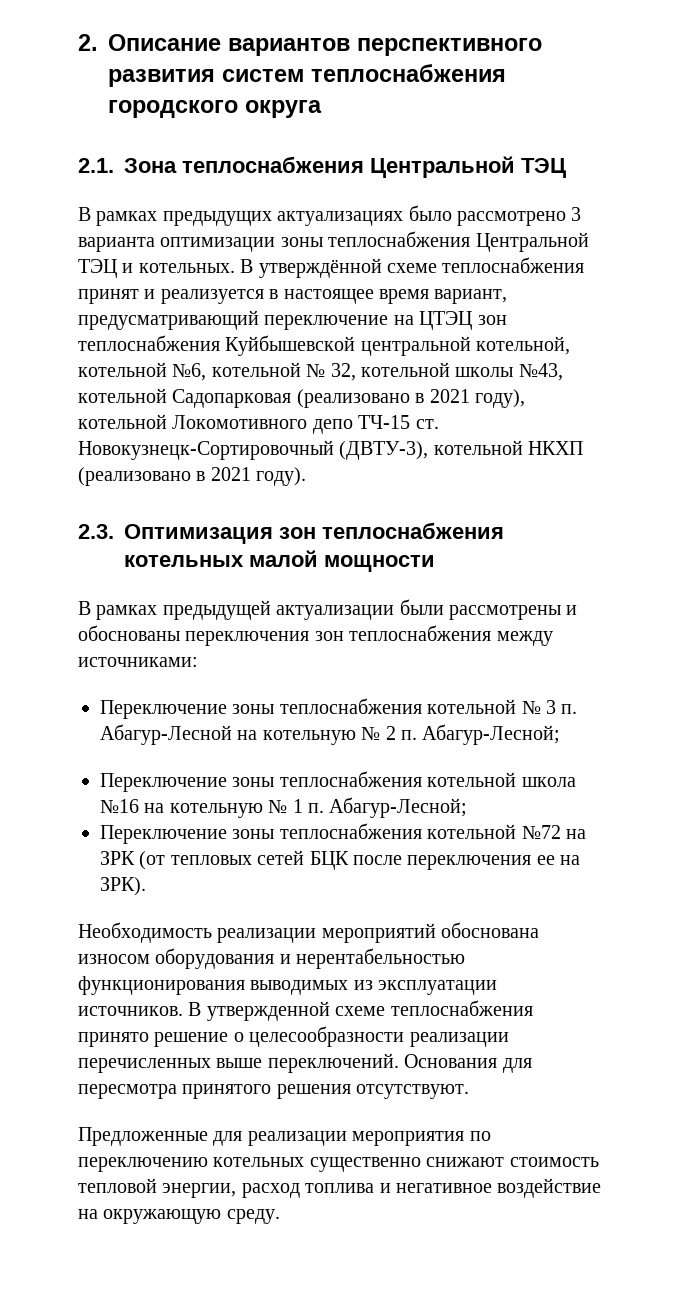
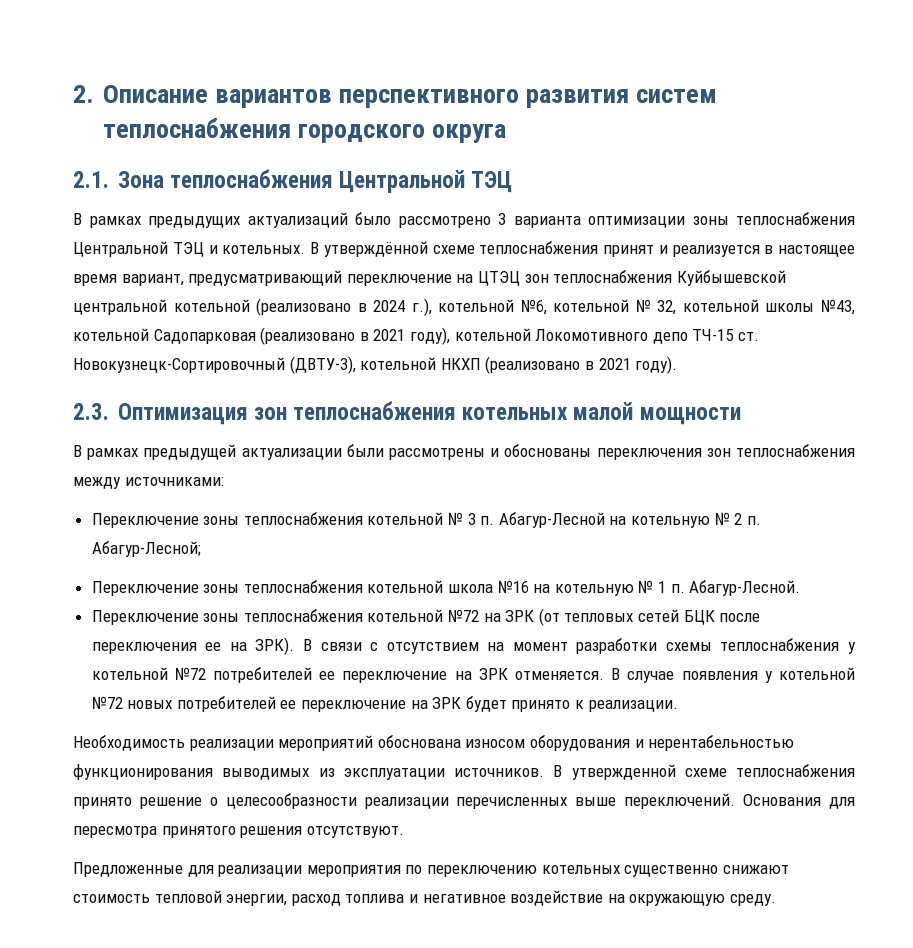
- В рамках предыдущих актуализациях было рассмотрено 3 варианта оптимизации зоны теплоснабжения Центральной ТЭЦ и котельных.
+ В рамках предыдущих актуализаций было рассмотрено 3 варианта оптимизации зоны теплоснабжения Центральной ТЭЦ и котельных.
- В утверждённой схеме теплоснабжения принят и реализуется в настоящее время вариант, предусматривающий переключение на ЦТЭЦ зон теплоснабжения Куйбышевской центральной котельной, котельной №6, котельной № 32, котельной школы №43, котельной Садопарковая (реализовано в 2021 году), котельной Локомотивного депо ТЧ-15 ст. Новокузнецк-Сортировочный (ДВТУ-3), котельной НКХП (реализовано в 2021 году).
+ В утверждённой схеме теплоснабжения принят и реализуется в настоящее время вариант, предусматривающий переключение на ЦТЭЦ зон теплоснабжения Куйбышевской центральной котельной (реализовано в 2024 г.), котельной №6, котельной № 32, котельной школы №43, котельной Садопарковая (реализовано в 2021 году), котельной Локомотивного депо ТЧ-15 ст. Новокузнецк-Сортировочный (ДВТУ-3), котельной НКХП (реализовано в 2021 году).
- Переключение зоны теплоснабжения котельной школа №16 на котельную № 1 п. Абагур-Лесной;
+ Переключение зоны теплоснабжения котельной школа №16 на котельную № 1 п. Абагур-Лесной.
+ В связи с отсутствием на момент разработки схемы теплоснабжения у котельной №72 потребителей ее переключение на ЗРК отменяется. В случае появления у котельной №72 новых потребителей ее переключение на ЗРК будет принято к реализации.

